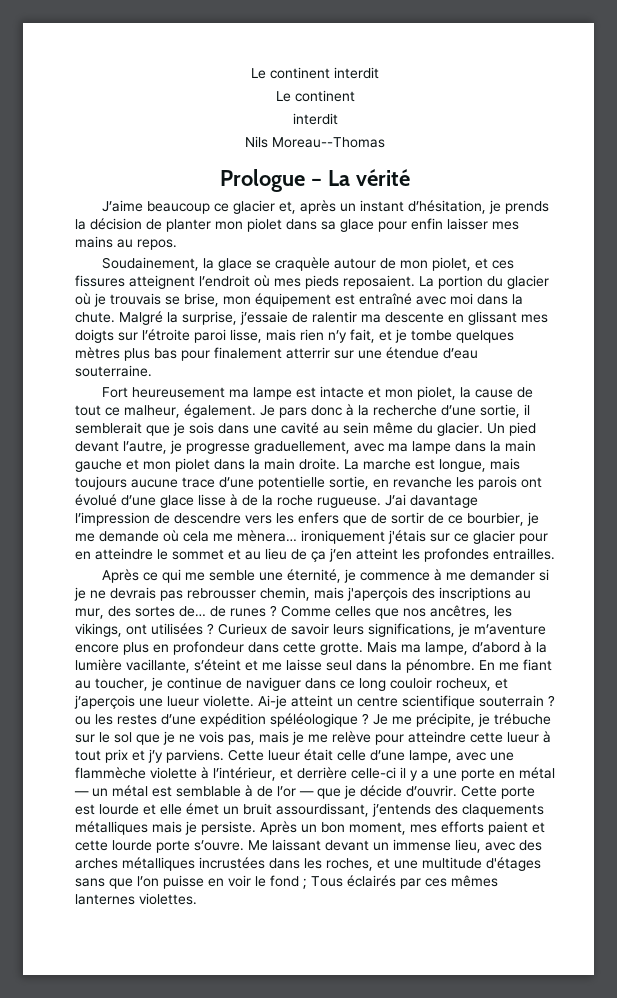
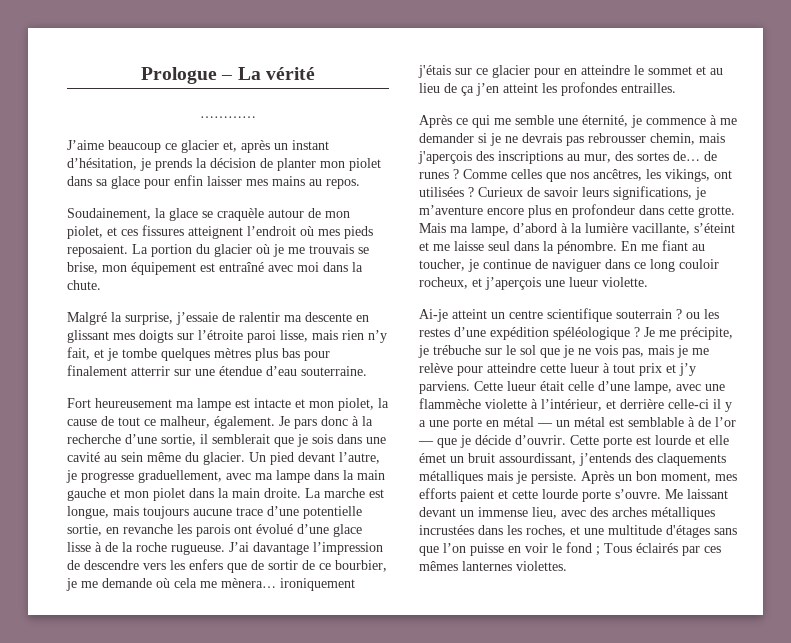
- Le continent interdit
- Le continent
- interdit
- Nils Moreau--Thomas
+ …………
- La portion du glacier où je trouvais se brise, mon équipement est entraîné avec moi dans la chute. Malgré la surprise, j’essaie de ralentir ma descente en glissant mes doigts sur l’étroite paroi lisse, mais rien n’y fait, et je tombe quelques mètres plus bas pour finalement atterrir sur une étendue d’eau souterraine.
+ La portion du glacier où je me trouvais se brise, mon équipement est entraîné avec moi dans la chute.
+ Malgré la surprise, j’essaie de ralentir ma descente en glissant mes doigts sur l’étroite paroi lisse, mais rien n’y fait, et je tombe quelques mètres plus bas pour finalement atterrir sur une étendue d’eau souterraine.
- En me fiant au toucher, je continue de naviguer dans ce long couloir rocheux, et j’aperçois une lueur violette. Ai-je atteint un centre scientifique souterrain ? ou les restes d’une expédition spéléologique ?
+ En me fiant au toucher, je continue de naviguer dans ce long couloir rocheux, et j’aperçois une lueur violette.
+ Ai-je atteint un centre scientifique souterrain ? ou les restes d’une expédition spéléologique ?

